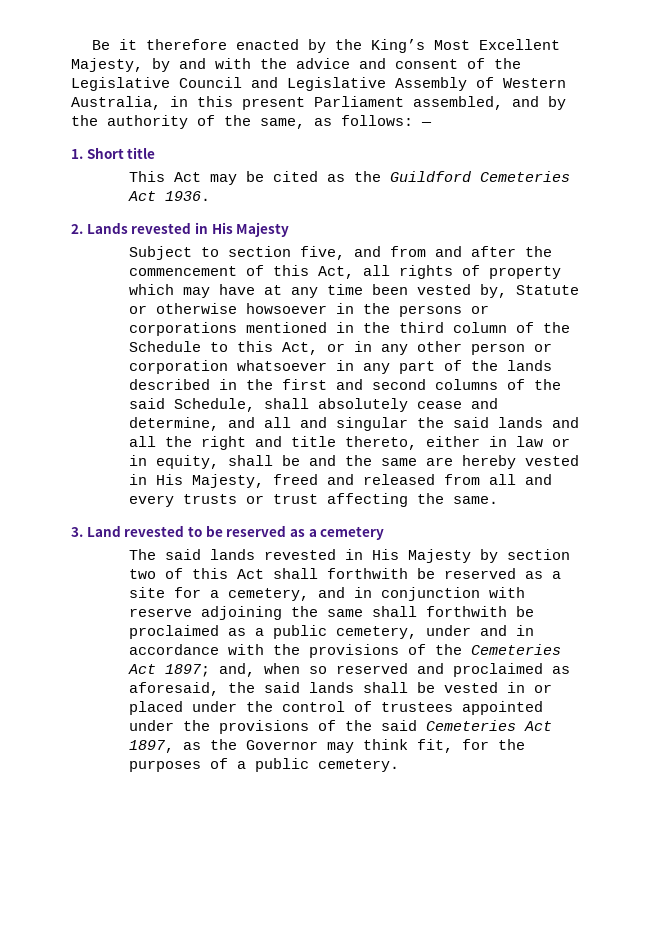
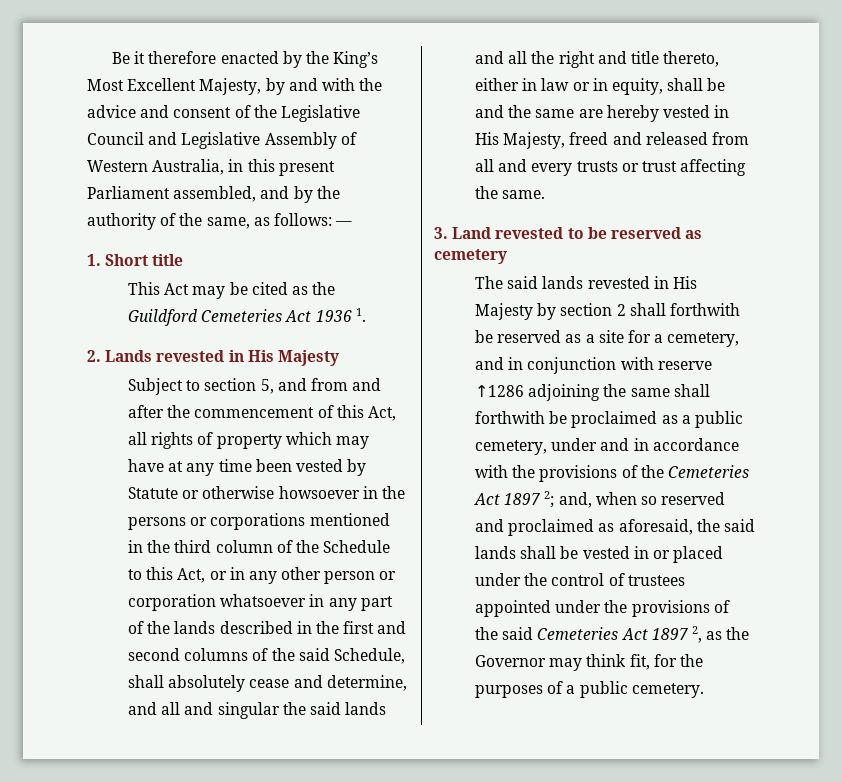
- This Act may be cited as the Guildford Cemeteries Act 1936.
+ This Act may be cited as the Guildford Cemeteries Act 1936 1.
- Subject to section five, and from and after the commencement of this Act, all rights of property which may have at any time been vested by, Statute or otherwise howsoever in the persons or corporations mentioned in the third column of the Schedule to this Act, or in any other person or corporation whatsoever in any part of the lands described in the first and second columns of the said Schedule, shall absolutely cease and determine, and all and singular the said lands and all the right and title thereto, either in law or in equity, shall be and the same are hereby vested in His Majesty, freed and released from all and every trusts or trust affecting the same.
+ Subject to section 5, and from and after the commencement of this Act, all rights of property which may have at any time been vested by Statute or otherwise howsoever in the persons or corporations mentioned in the third column of the Schedule to this Act, or in any other person or corporation whatsoever in any part of the lands described in the first and second columns of the said Schedule, shall absolutely cease and determine, and all and singular the said lands and all the right and title thereto, either in law or in equity, shall be and the same are hereby vested in His Majesty, freed and released from all and every trusts or trust affecting the same.
- 3. Land revested to be reserved as a cemetery
+ 3. Land revested to be reserved as cemetery
- The said lands revested in His Majesty by section two of this Act shall forthwith be reserved as a site for a cemetery, and in conjunction with reserve adjoining the same shall forthwith be proclaimed as a public cemetery, under and in accordance with the provisions of the Cemeteries Act 1897;
+ The said lands revested in His Majesty by section 2 shall forthwith be reserved as a site for a cemetery, and in conjunction with reserve ↑1286 adjoining the same shall forthwith be proclaimed as a public cemetery, under and in accordance with the provisions of the Cemeteries Act 1897 2;
- and, when so reserved and proclaimed as aforesaid, the said lands shall be vested in or placed under the control of trustees appointed under the provisions of the said Cemeteries Act 1897, as the Governor may think fit, for the purposes of a public cemetery.
+ and, when so reserved and proclaimed as aforesaid, the said lands shall be vested in or placed under the control of trustees appointed under the provisions of the said Cemeteries Act 1897 2, as the Governor may think fit, for the purposes of a public cemetery.

